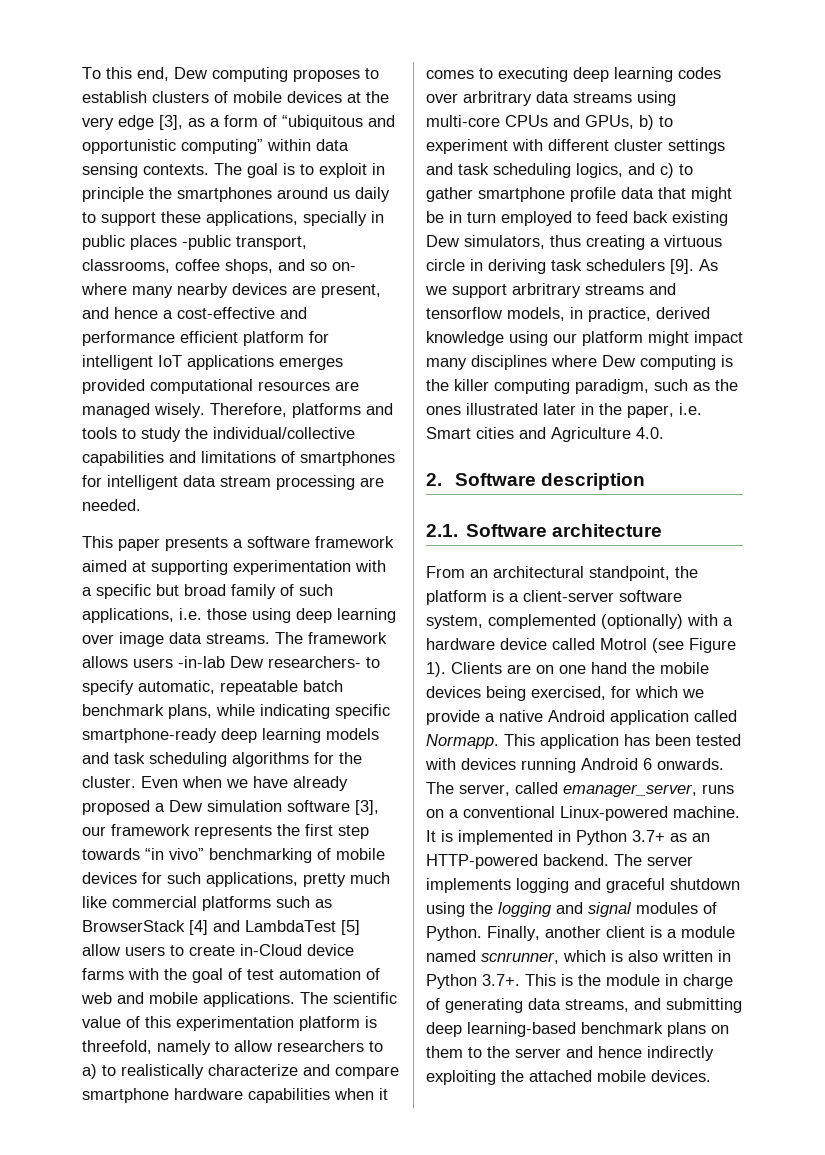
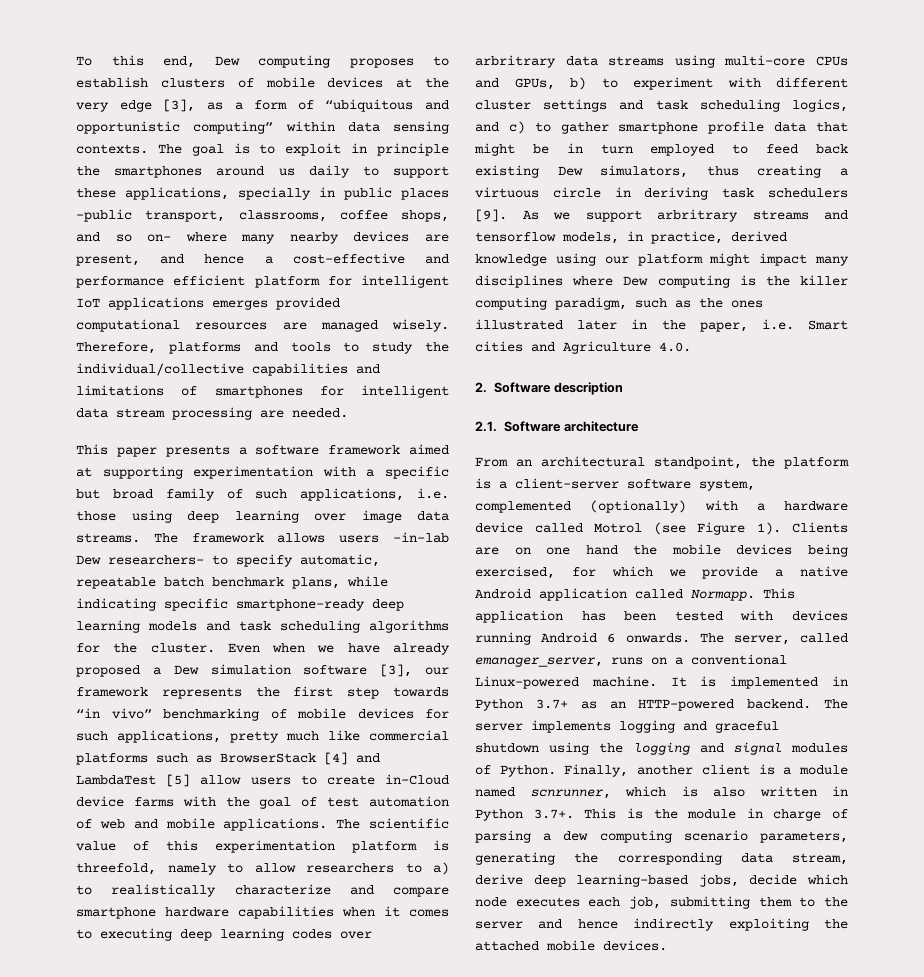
- Finally, another client is a module named scnrunner, which is also written in Python 3.7+. This is the module in charge of generating data streams, and submitting deep learning-based benchmark plans on them to the server and hence indirectly exploiting the attached mobile devices.
+ Finally, another client is a module named scnrunner, which is also written in Python 3.7+. This is the module in charge of parsing a dew computing scenario parameters, generating the corresponding data stream, derive deep learning-based jobs, decide which node executes each job, submitting them to the server and hence indirectly exploiting the attached mobile devices.

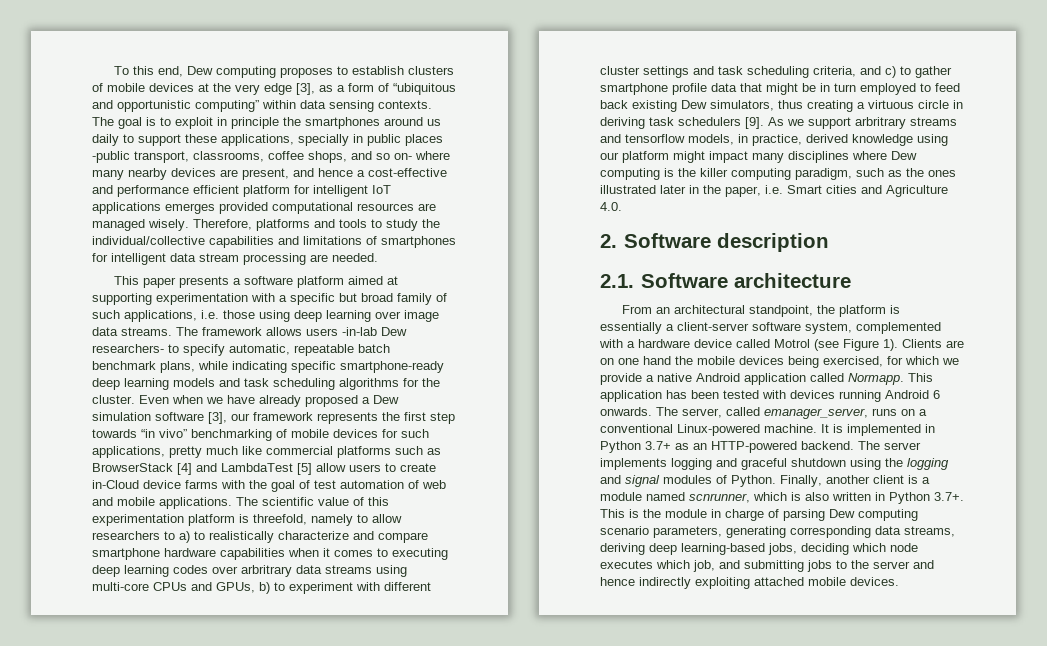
- This paper presents a software framework aimed at supporting experimentation with a specific but broad family of such applications, i.e. those using deep learning over image data streams.
+ This paper presents a software platform aimed at supporting experimentation with a specific but broad family of such applications, i.e. those using deep learning over image data streams.
- The scientific value of this experimentation platform is threefold, namely to allow researchers to a) to realistically characterize and compare smartphone hardware capabilities when it comes to executing deep learning codes over arbritrary data streams using multi-core CPUs and GPUs, b) to experiment with different cluster settings and task scheduling logics, and c) to gather smartphone profile data that might be in turn employed to feed back existing Dew simulators, thus creating a virtuous circle in deriving task schedulers [9].
+ The scientific value of this experimentation platform is threefold, namely to allow researchers to a) to realistically characterize and compare smartphone hardware capabilities when it comes to executing deep learning codes over arbritrary data streams using multi-core CPUs and GPUs, b) to experiment with different cluster settings and task scheduling criteria, and c) to gather smartphone profile data that might be in turn employed to feed back existing Dew simulators, thus creating a virtuous circle in deriving task schedulers [9].
- From an architectural standpoint, the platform is a client-server software system, complemented (optionally) with a hardware device called Motrol (see Figure 1).
+ From an architectural standpoint, the platform is essentially a client-server software system, complemented with a hardware device called Motrol (see Figure 1).
- Finally, another client is a module named scnrunner, which is also written in Python 3.7+. This is the module in charge of parsing a dew computing scenario parameters, generating the corresponding data stream, derive deep learning-based jobs, decide which node executes each job, submitting them to the server and hence indirectly exploiting the attached mobile devices.
+ Finally, another client is a module named scnrunner, which is also written in Python 3.7+. This is the module in charge of parsing Dew computing scenario parameters, generating corresponding data streams, deriving deep learning-based jobs, deciding which node executes which job, and submitting jobs to the server and hence indirectly exploiting attached mobile devices.

